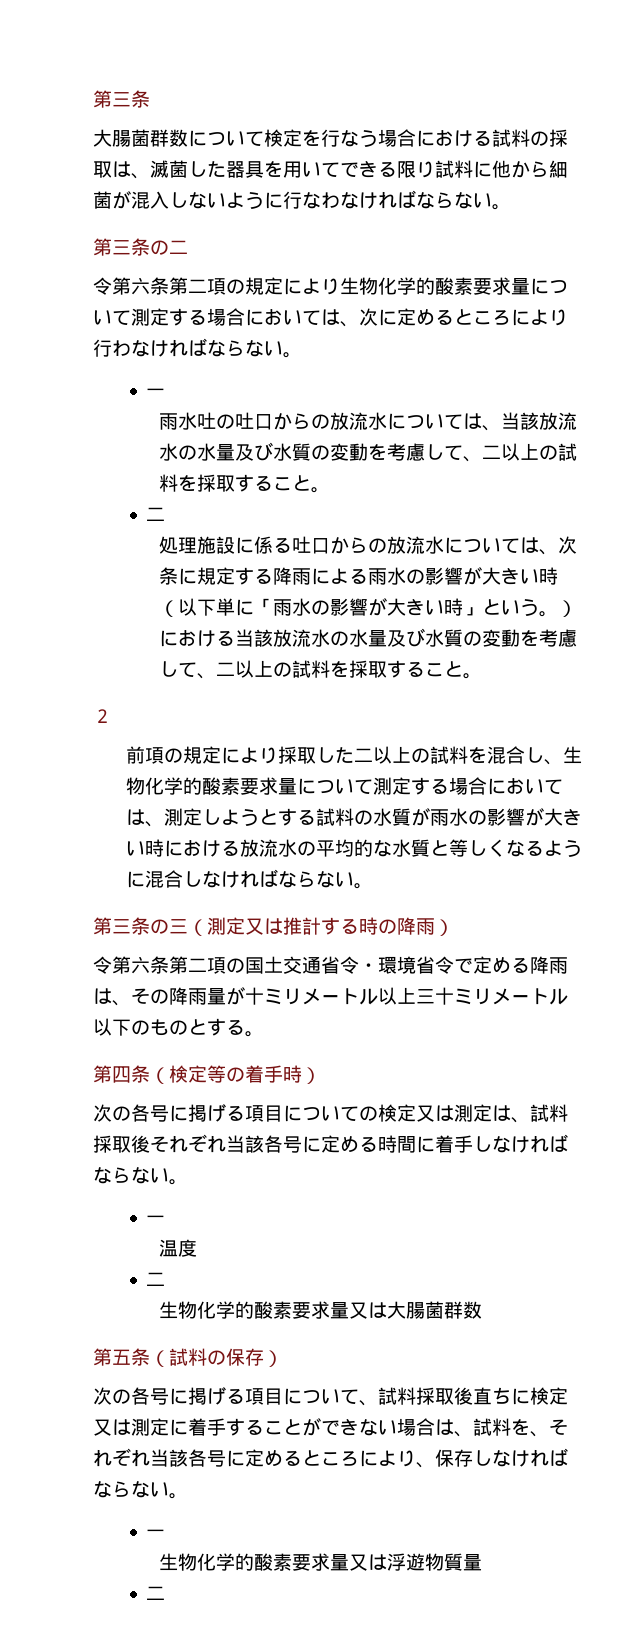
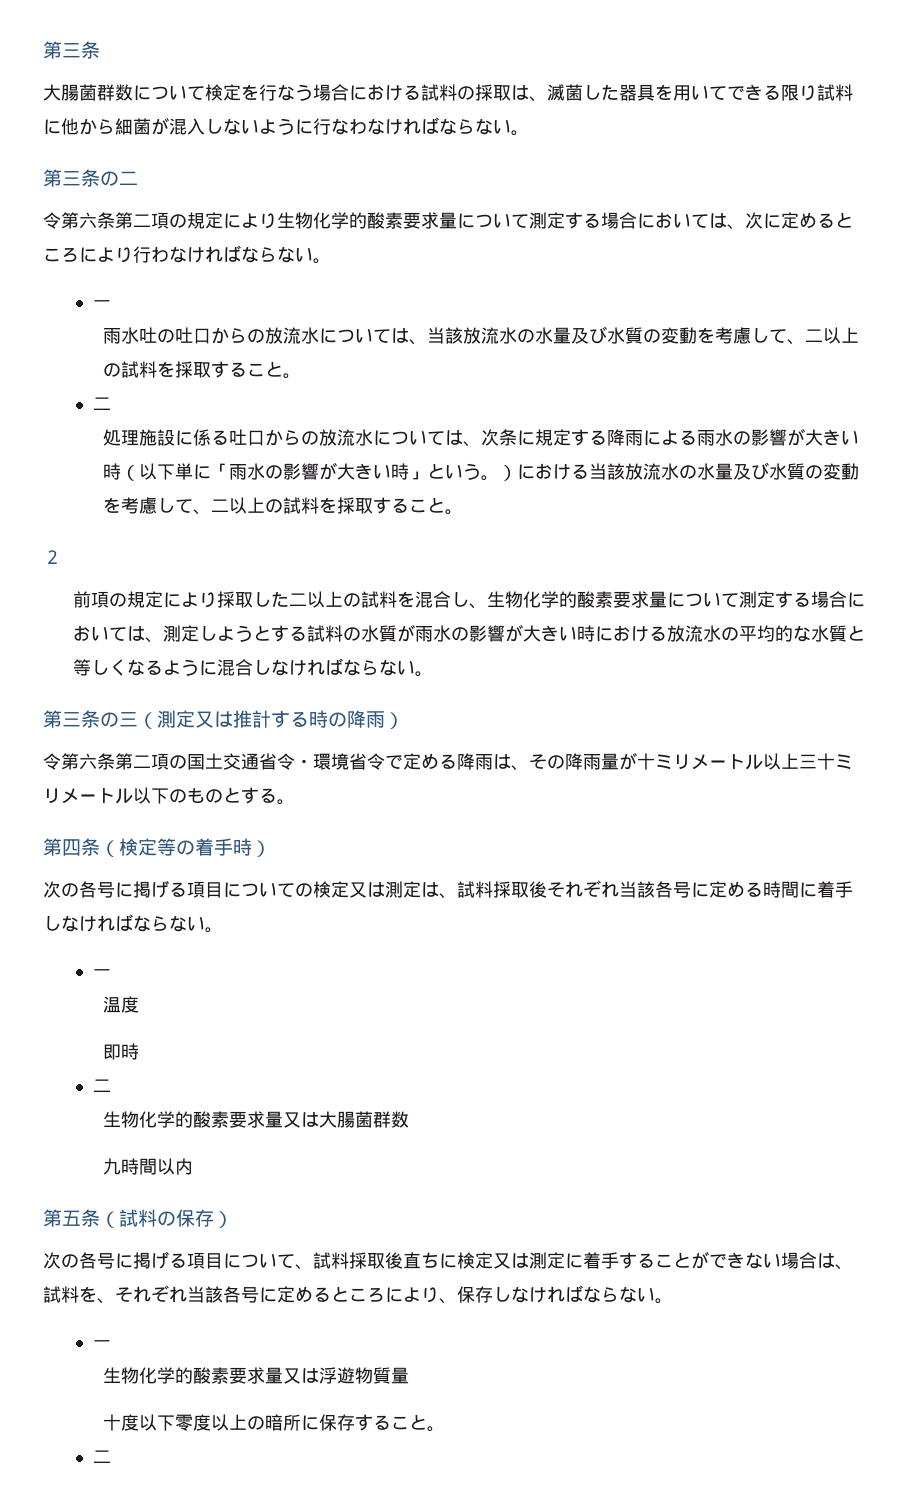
+ 即時
+ 九時間以内
+ 十度以下零度以上の暗所に保存すること。

